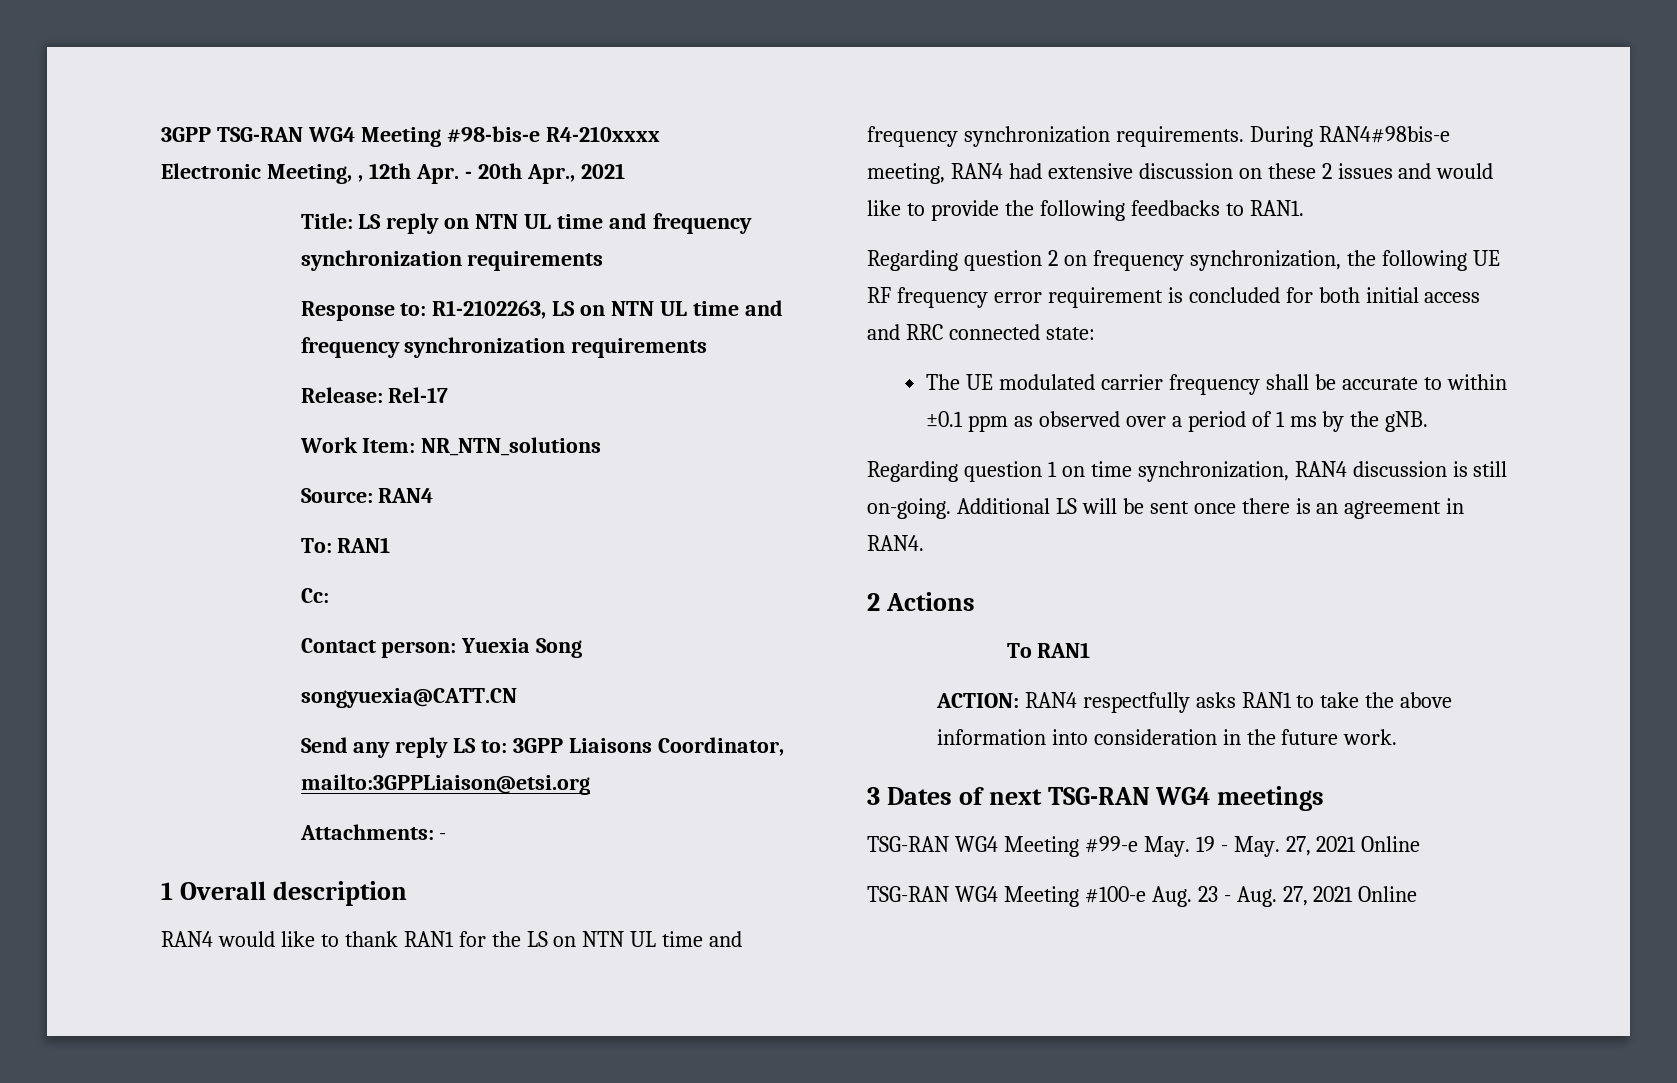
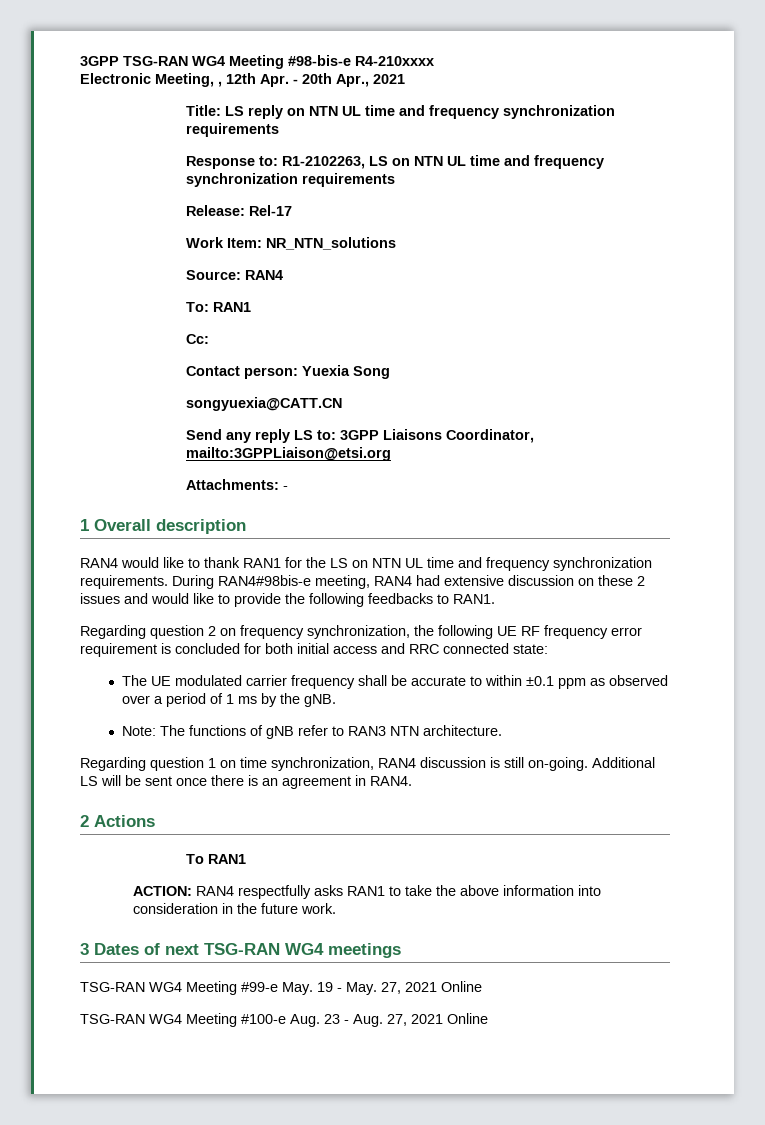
+ Note: The functions of gNB refer to RAN3 NTN architecture.

